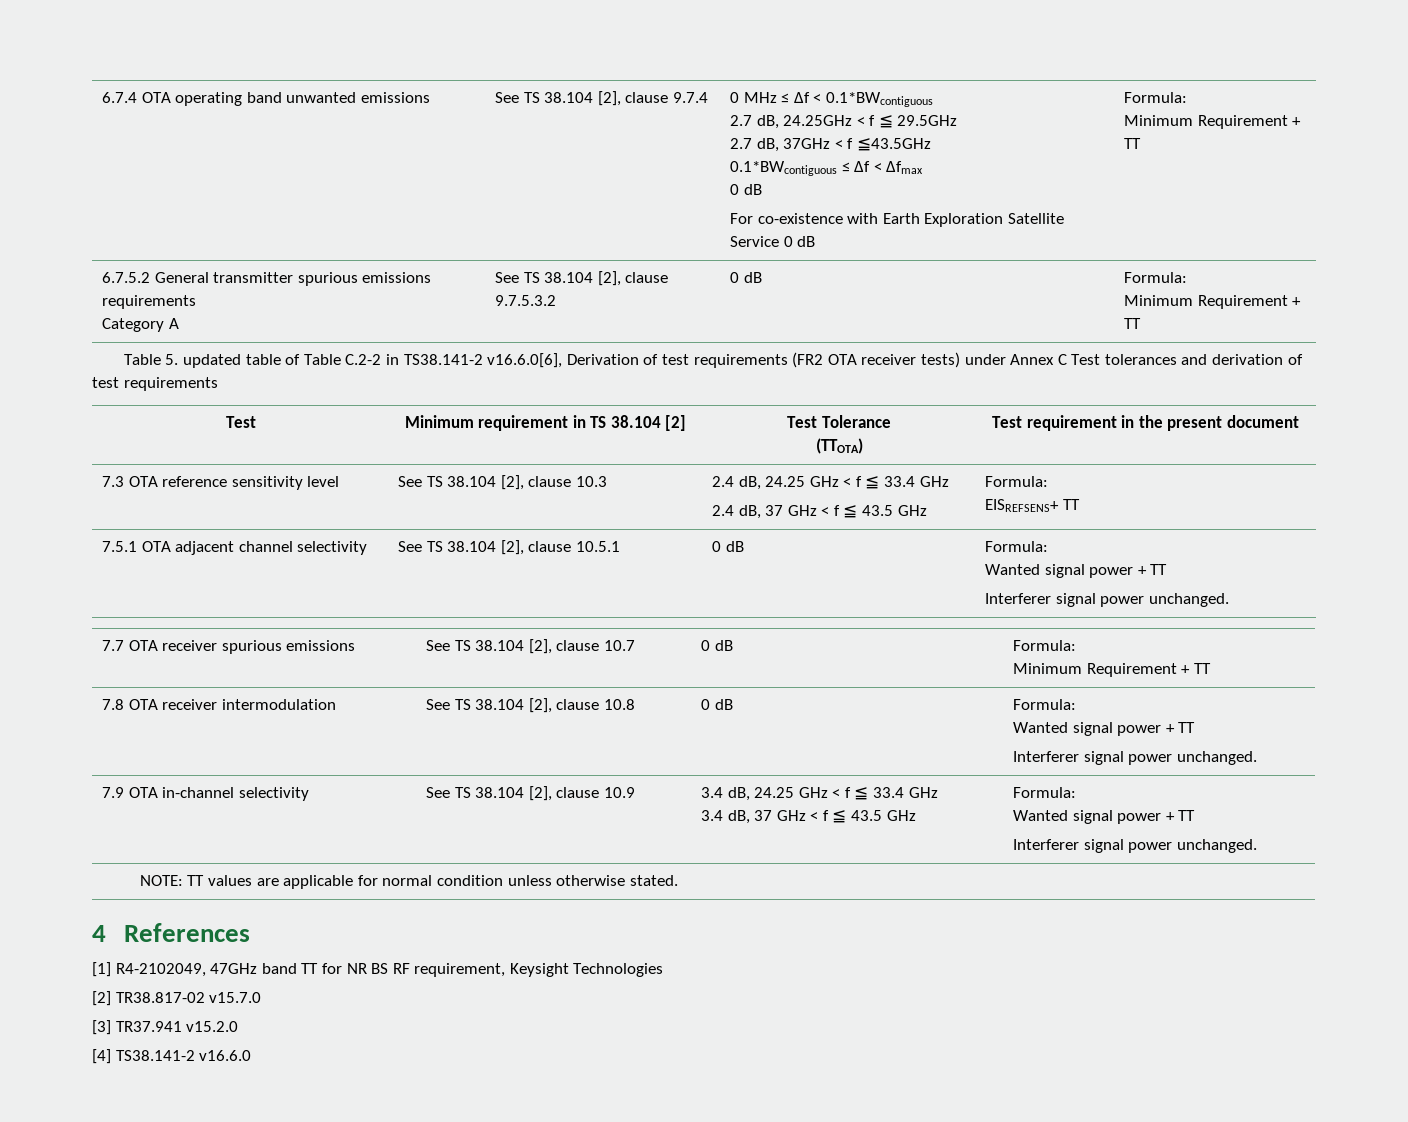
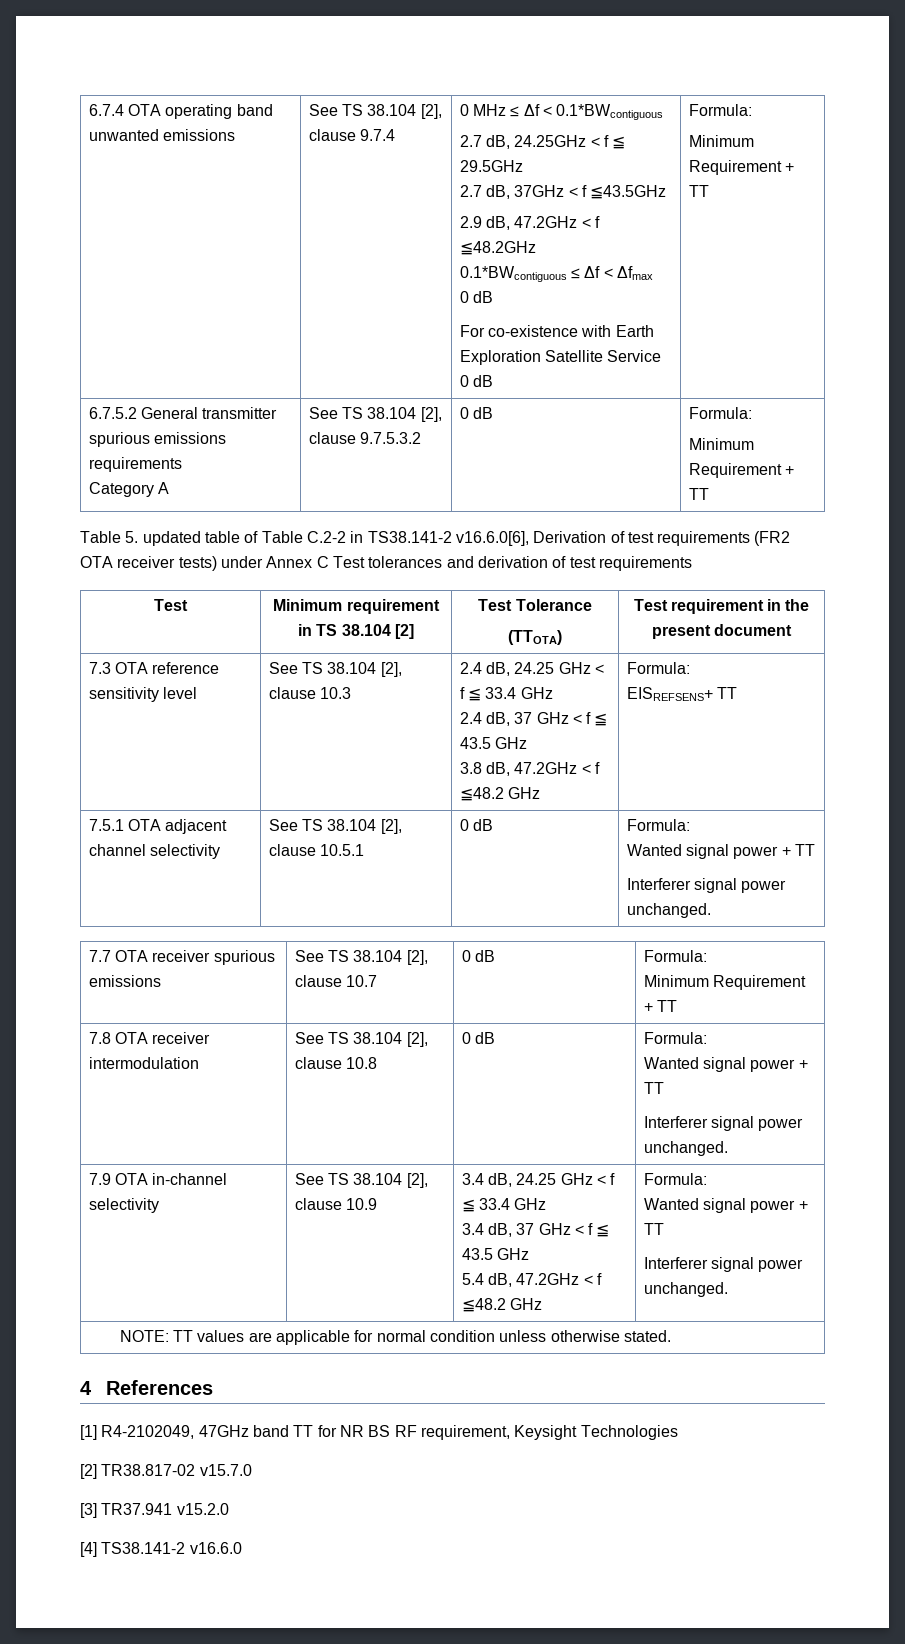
+ 2.9 dB, 47.2GHz < f ≦48.2GHz
  7.3 OTA reference sensitivity level | See TS 38.104 [2], clause 10.3 | 2.4 dB, 24.25 GHz < f ≦ 33.4 GHz
- 2.4 dB, 37 GHz < f ≦ 43.5 GHz | Formula:
+ 2.4 dB, 37 GHz < f ≦ 43.5 GHz
+ 3.8 dB, 47.2GHz < f ≦48.2 GHz | Formula:
+ 5.4 dB, 47.2GHz < f ≦48.2 GHz

